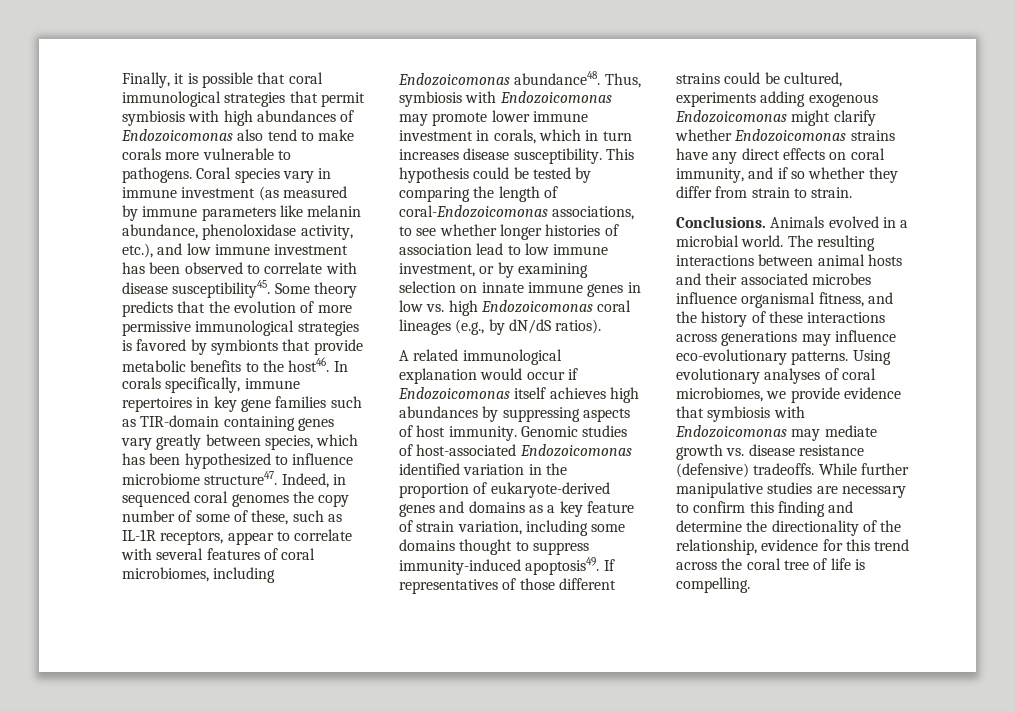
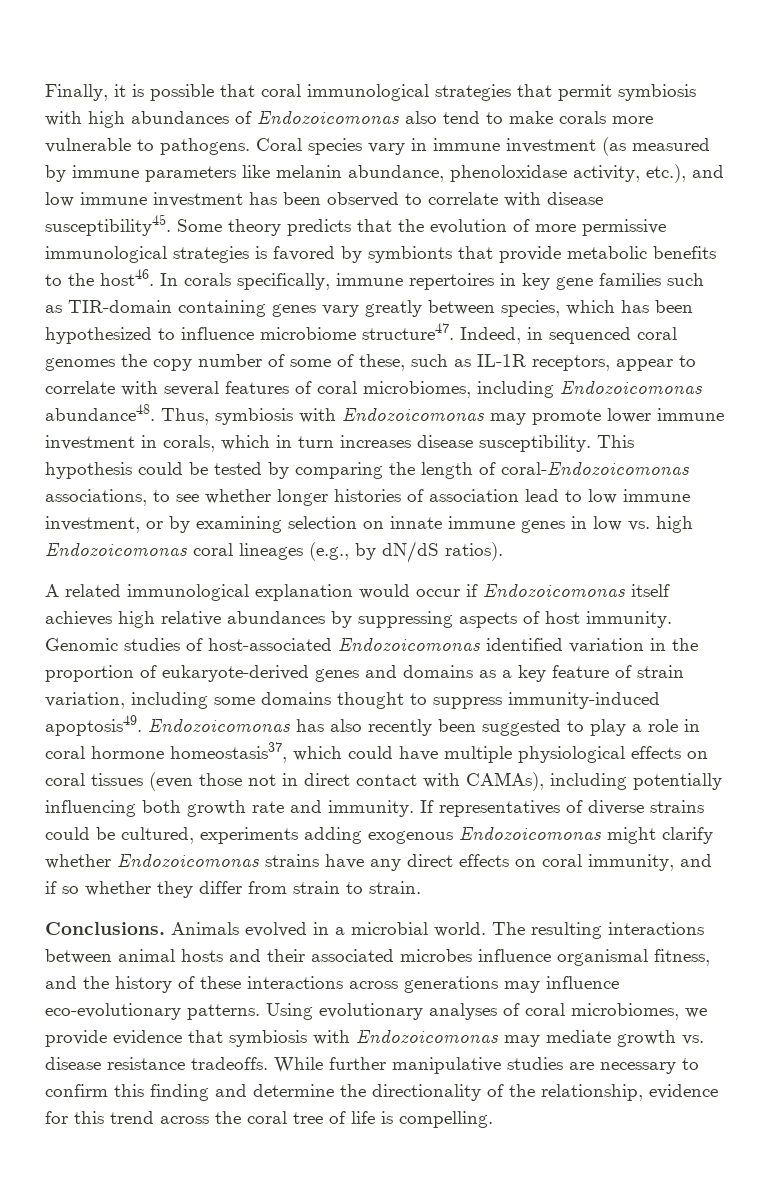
- A related immunological explanation would occur if Endozoicomonas itself achieves high abundances by suppressing aspects of host immunity.
+ A related immunological explanation would occur if Endozoicomonas itself achieves high relative abundances by suppressing aspects of host immunity.
+ Endozoicomonas has also recently been suggested to play a role in coral hormone homeostasis37, which could have multiple physiological effects on coral tissues (even those not in direct contact with CAMAs), including potentially influencing both growth rate and immunity.
- If representatives of those different strains could be cultured, experiments adding exogenous Endozoicomonas might clarify whether Endozoicomonas strains have any direct effects on coral immunity, and if so whether they differ from strain to strain.
+ If representatives of diverse strains could be cultured, experiments adding exogenous Endozoicomonas might clarify whether Endozoicomonas strains have any direct effects on coral immunity, and if so whether they differ from strain to strain.
- Using evolutionary analyses of coral microbiomes, we provide evidence that symbiosis with Endozoicomonas may mediate growth vs. disease resistance (defensive) tradeoffs.
+ Using evolutionary analyses of coral microbiomes, we provide evidence that symbiosis with Endozoicomonas may mediate growth vs. disease resistance tradeoffs.

